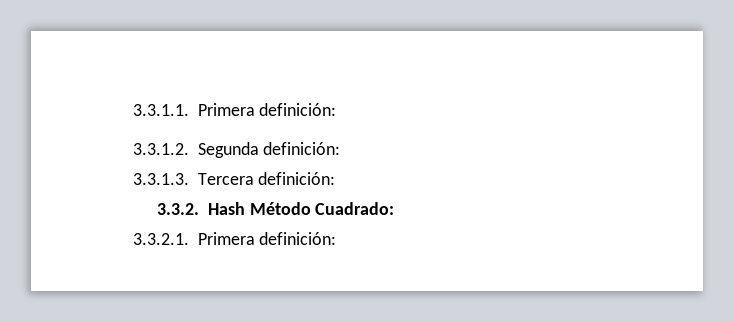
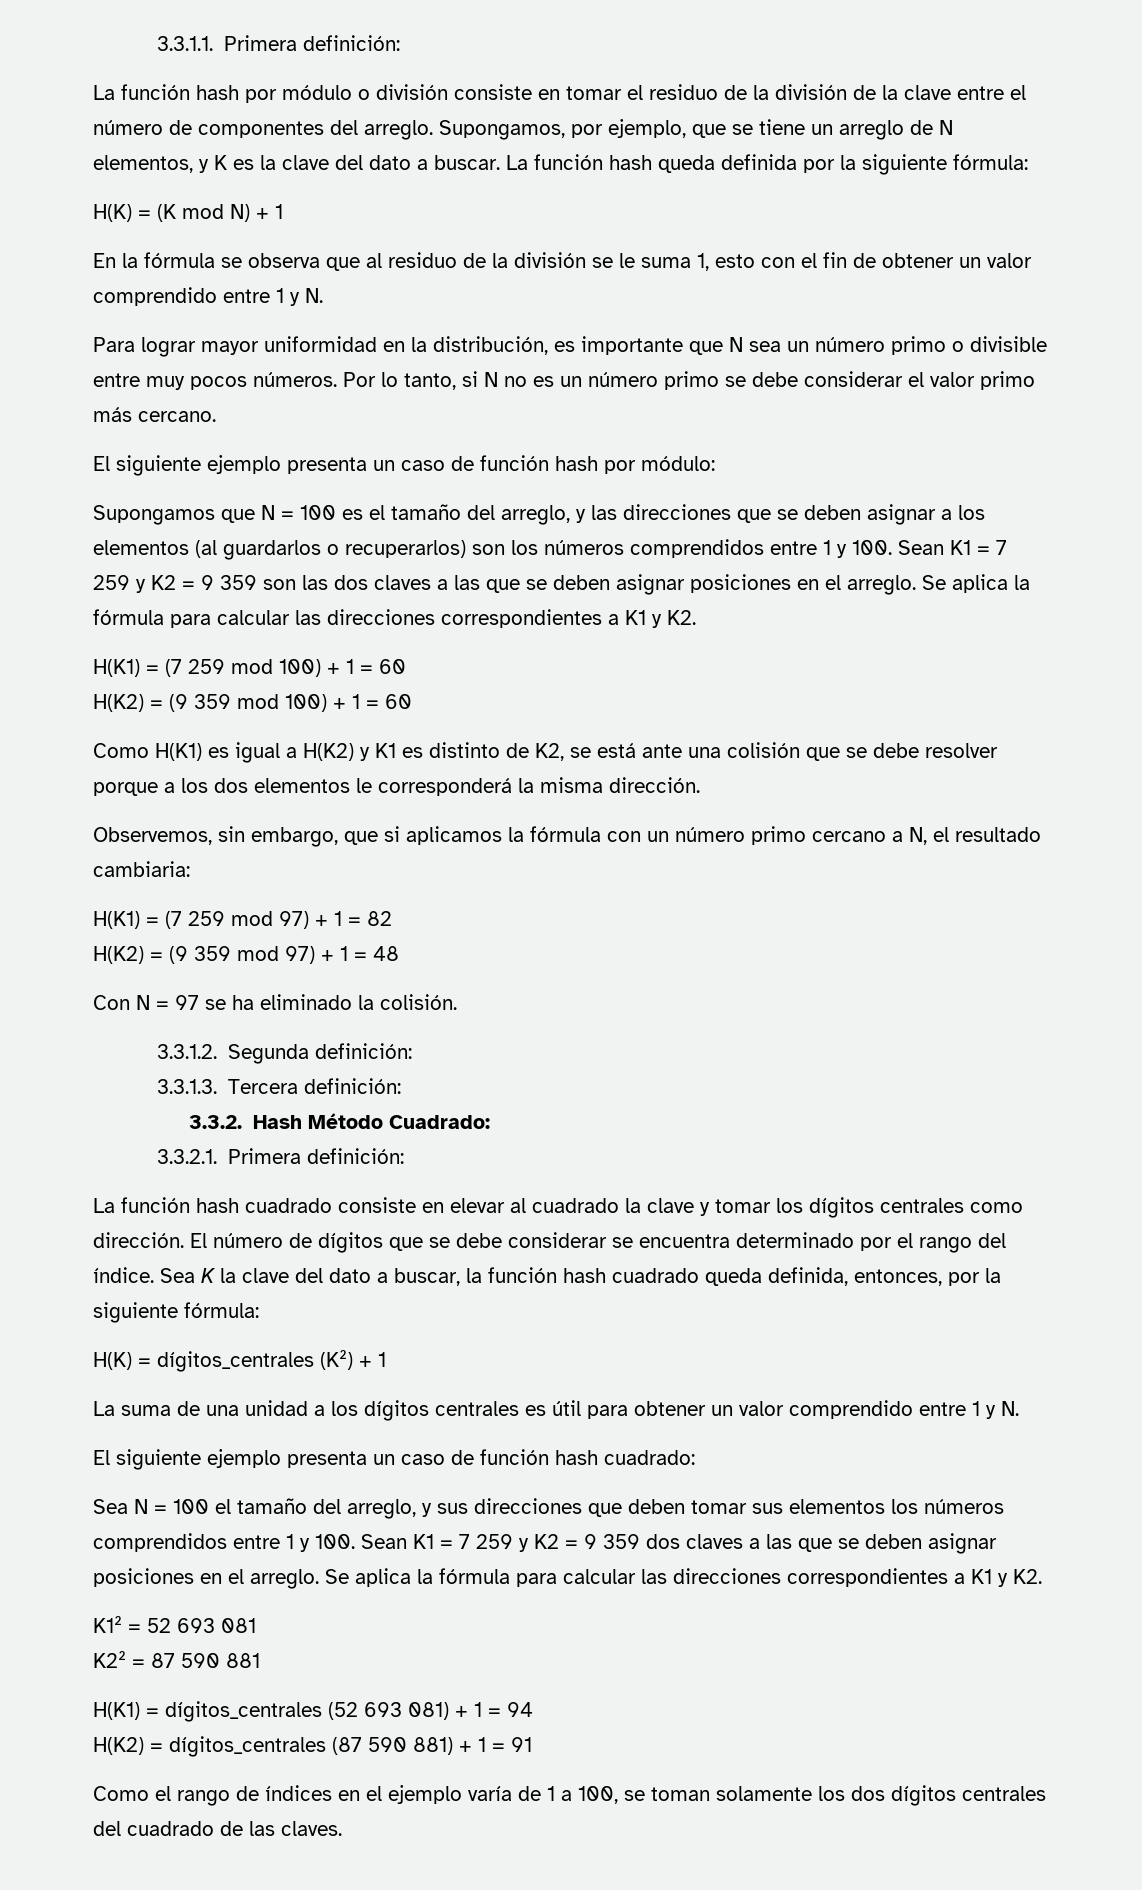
+ La función hash por módulo o división consiste en tomar el residuo de la división de la clave entre el número de componentes del arreglo. Supongamos, por ejemplo, que se tiene un arreglo de N elementos, y K es la clave del dato a buscar. La función hash queda definida por la siguiente fórmula:
+ H(K) = (K mod N) + 1
+ En la fórmula se observa que al residuo de la división se le suma 1, esto con el fin de obtener un valor comprendido entre 1 y N.
+ Para lograr mayor uniformidad en la distribución, es importante que N sea un número primo o divisible entre muy pocos números. Por lo tanto, si N no es un número primo se debe considerar el valor primo más cercano.
+ El siguiente ejemplo presenta un caso de función hash por módulo:
+ Supongamos que N = 100 es el tamaño del arreglo, y las direcciones que se deben asignar a los elementos (al guardarlos o recuperarlos) son los números comprendidos entre 1 y 100. Sean K1 = 7 259 y K2 = 9 359 son las dos claves a las que se deben asignar posiciones en el arreglo. Se aplica la fórmula para calcular las direcciones correspondientes a K1 y K2.
+ H(K1) = (7 259 mod 100) + 1 = 60
+ H(K2) = (9 359 mod 100) + 1 = 60
+ Como H(K1) es igual a H(K2) y K1 es distinto de K2, se está ante una colisión que se debe resolver porque a los dos elementos le corresponderá la misma dirección.
+ Observemos, sin embargo, que si aplicamos la fórmula con un número primo cercano a N, el resultado cambiaria:
+ H(K1) = (7 259 mod 97) + 1 = 82
+ H(K2) = (9 359 mod 97) + 1 = 48
+ Con N = 97 se ha eliminado la colisión.
+ La función hash cuadrado consiste en elevar al cuadrado la clave y tomar los dígitos centrales como dirección. El número de dígitos que se debe considerar se encuentra determinado por el rango del índice. Sea K la clave del dato a buscar, la función hash cuadrado queda definida, entonces, por la siguiente fórmula:
+ H(K) = dígitos_centrales (K²) + 1
+ La suma de una unidad a los dígitos centrales es útil para obtener un valor comprendido entre 1 y N.
+ El siguiente ejemplo presenta un caso de función hash cuadrado:
+ Sea N = 100 el tamaño del arreglo, y sus direcciones que deben tomar sus elementos los números comprendidos entre 1 y 100. Sean K1 = 7 259 y K2 = 9 359 dos claves a las que se deben asignar posiciones en el arreglo. Se aplica la fórmula para calcular las direcciones correspondientes a K1 y K2.
+ K1² = 52 693 081
+ K2² = 87 590 881
+ H(K1) = dígitos_centrales (52 693 081) + 1 = 94
+ H(K2) = dígitos_centrales (87 590 881) + 1 = 91
+ Como el rango de índices en el ejemplo varía de 1 a 100, se toman solamente los dos dígitos centrales del cuadrado de las claves.

